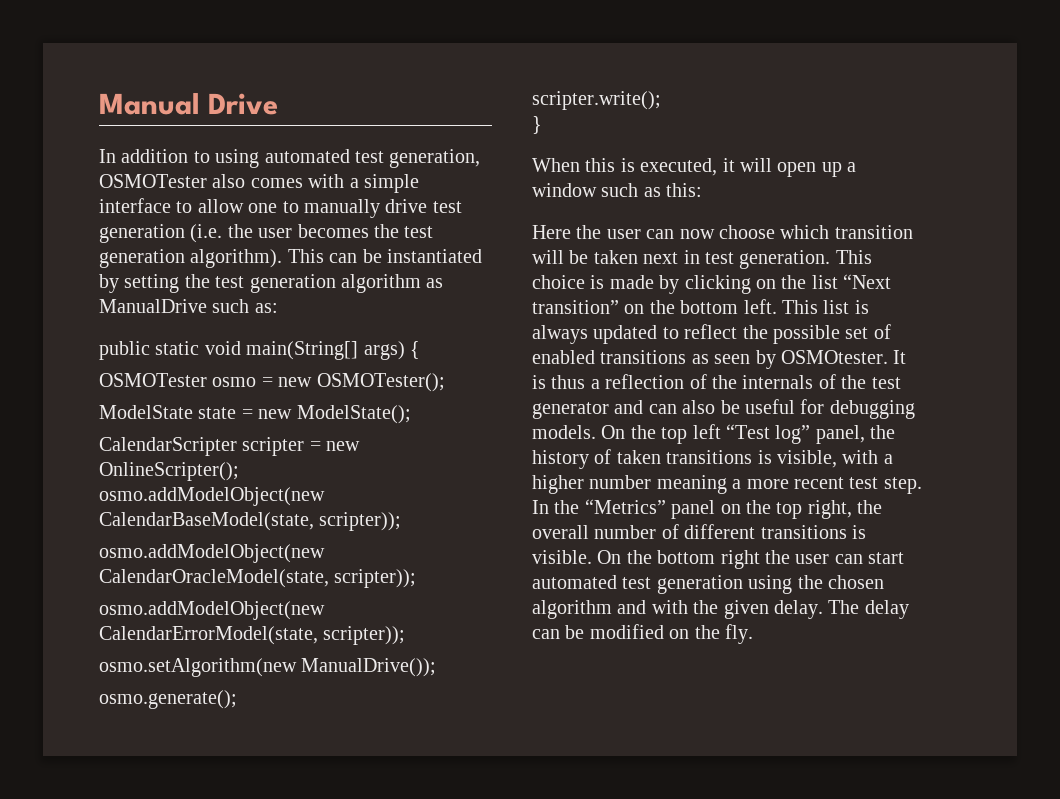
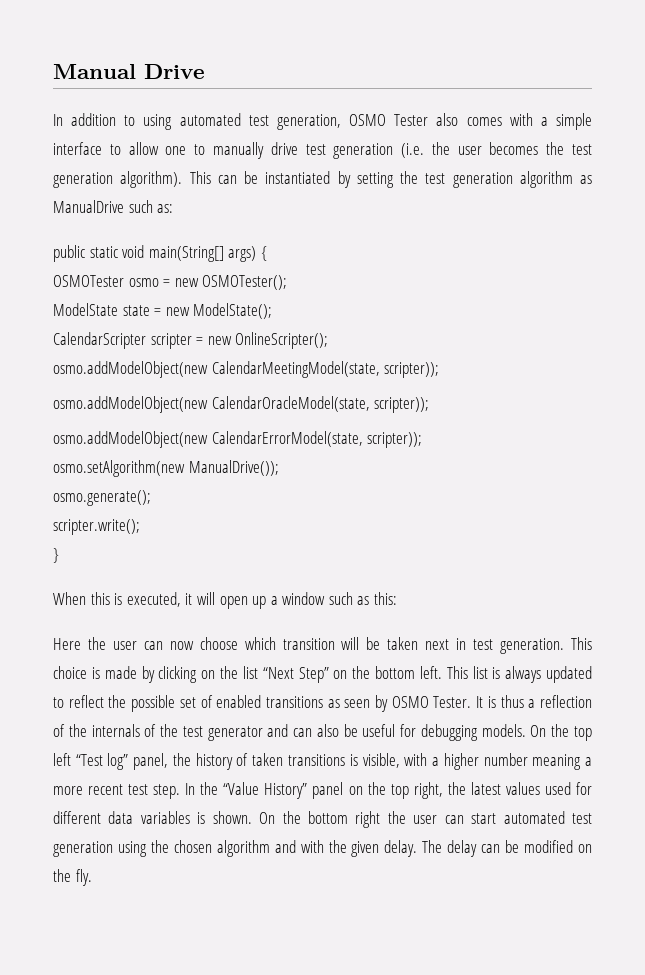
- In addition to using automated test generation, OSMOTester also comes with a simple interface to allow one to manually drive test generation (i.e. the user becomes the test generation algorithm).
+ In addition to using automated test generation, OSMO Tester also comes with a simple interface to allow one to manually drive test generation (i.e. the user becomes the test generation algorithm).
- osmo.addModelObject(new CalendarBaseModel(state, scripter));
+ osmo.addModelObject(new CalendarMeetingModel(state, scripter));
- This choice is made by clicking on the list “Next transition” on the bottom left.
+ This choice is made by clicking on the list “Next Step” on the bottom left.
- This list is always updated to reflect the possible set of enabled transitions as seen by OSMOtester.
+ This list is always updated to reflect the possible set of enabled transitions as seen by OSMO Tester.
- In the “Metrics” panel on the top right, the overall number of different transitions is visible.
+ In the “Value History” panel on the top right, the latest values used for different data variables is shown.

